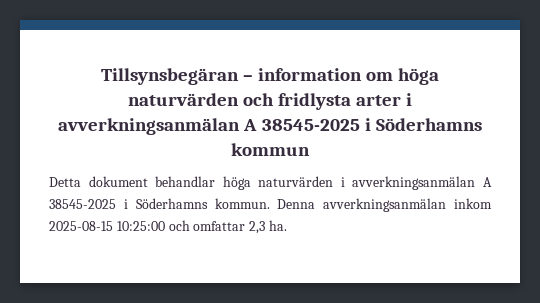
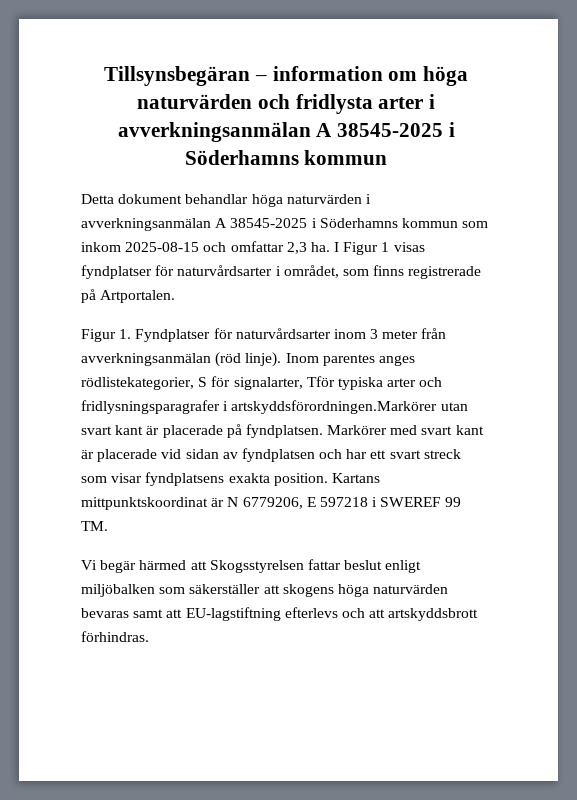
- Detta dokument behandlar höga naturvärden i avverkningsanmälan A 38545-2025 i Söderhamns kommun. Denna avverkningsanmälan inkom 2025-08-15 10:25:00 och omfattar 2,3 ha.
+ Detta dokument behandlar höga naturvärden i avverkningsanmälan A 38545-2025 i Söderhamns kommun som inkom 2025-08-15 och omfattar 2,3 ha.
+ I Figur 1 visas fyndplatser för naturvårdsarter i området, som finns registrerade på Artportalen.
+ Figur 1. Fyndplatser för naturvårdsarter inom 3 meter från avverkningsanmälan (röd linje). Inom parentes anges rödlistekategorier, S för signalarter, Tför typiska arter och fridlysningsparagrafer i artskyddsförordningen.Markörer utan svart kant är placerade på fyndplatsen. Markörer med svart kant är placerade vid sidan av fyndplatsen och har ett svart streck som visar fyndplatsens exakta position. Kartans mittpunktskoordinat är N 6779206, E 597218 i SWEREF 99 TM.
+ Vi begär härmed att Skogsstyrelsen fattar beslut enligt miljöbalken som säkerställer att skogens höga naturvärden bevaras samt att EU-lagstiftning efterlevs och att artskyddsbrott förhindras.

